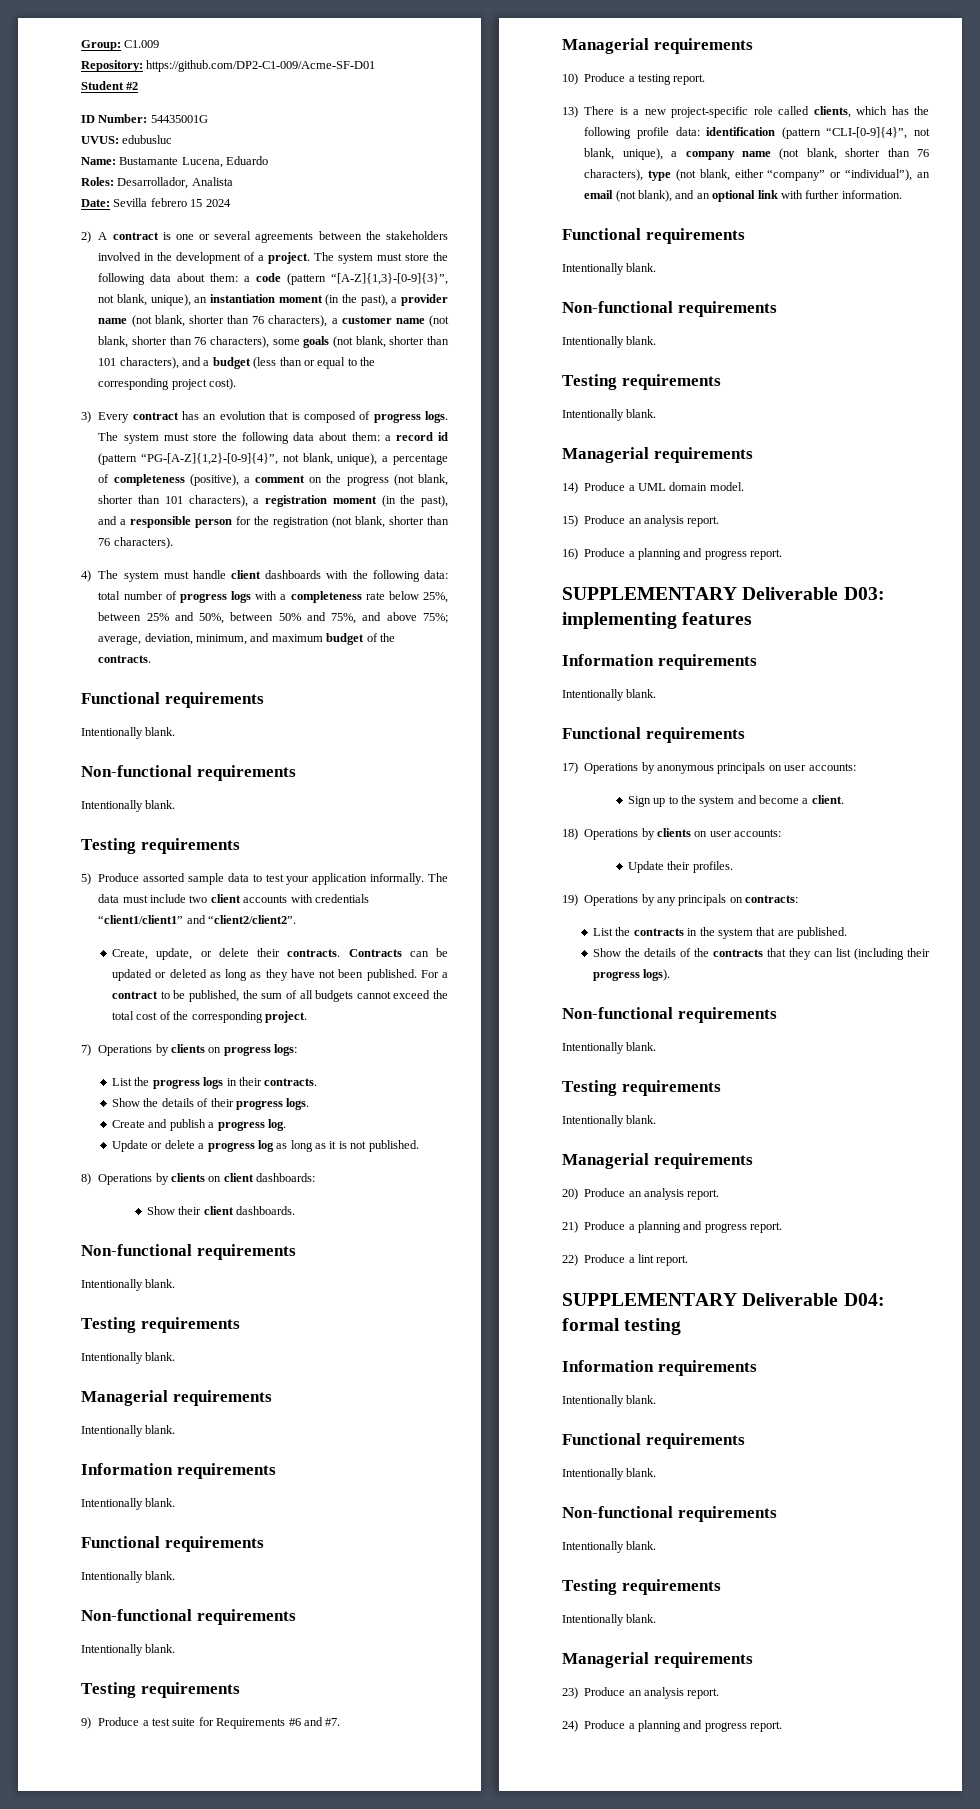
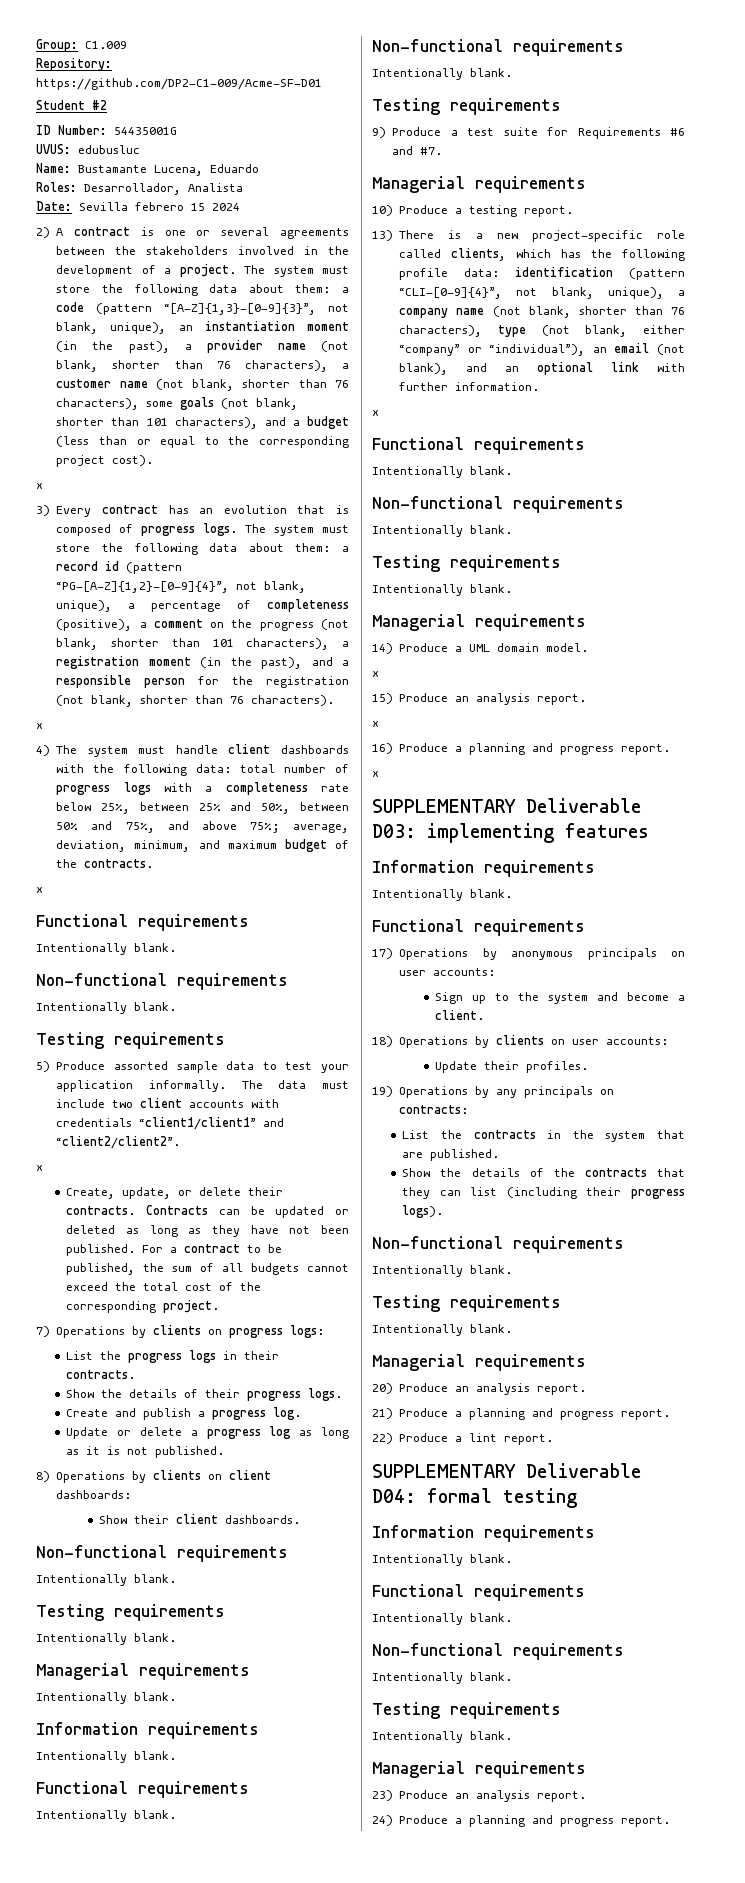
  The system must store the following data about them: a code (pattern “[A-Z]{1,3}-[0-9]{3}”, not blank, unique), an instantiation moment (in the past), a provider name (not blank, shorter than 76 characters), a customer name (not blank, shorter than 76 characters), some goals (not blank, shorter than 101 characters), and a budget (less than or equal to the corresponding project cost).
+ x
  The system must store the following data about them: a record id (pattern “PG-[A-Z]{1,2}-[0-9]{4}”, not blank, unique), a percentage of completeness (positive), a comment on the progress (not blank, shorter than 101 characters), a registration moment (in the past), and a responsible person for the registration (not blank, shorter than 76 characters).
+ x
  4) The system must handle client dashboards with the following data: total number of progress logs with a completeness rate below 25%, between 25% and 50%, between 50% and 75%, and above 75%; average, deviation, minimum, and maximum budget of the contracts.
+ x
  The data must include two client accounts with credentials “client1/client1” and “client2/client2”.
+ x
  13) There is a new project-specific role called clients, which has the following profile data: identification (pattern “CLI-[0-9]{4}”, not blank, unique), a company name (not blank, shorter than 76 characters), type (not blank, either “company” or “individual”), an email (not blank), and an optional link with further information.
+ x
  14) Produce a UML domain model.
+ x
  15) Produce an analysis report.
+ x
  16) Produce a planning and progress report.
+ x

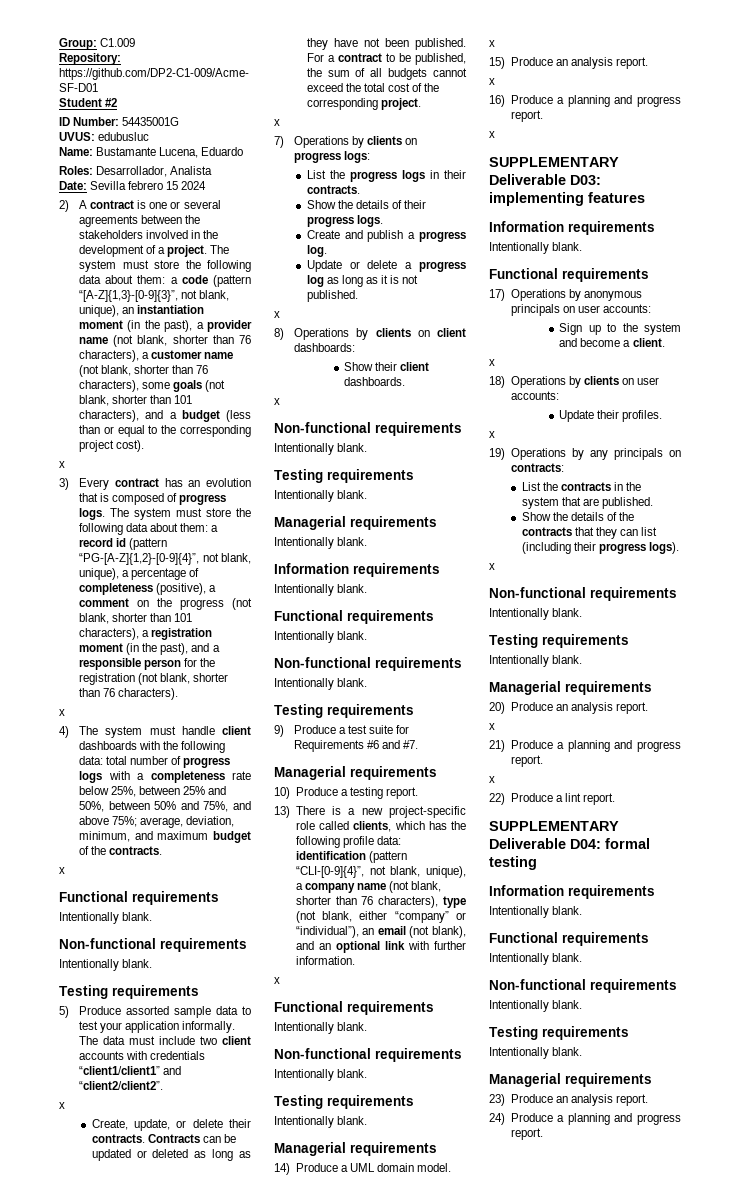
  For a contract to be published, the sum of all budgets cannot exceed the total cost of the corresponding project.
+ x
  Update or delete a progress log as long as it is not published.
+ x
  Show their client dashboards.
+ x
  Sign up to the system and become a client.
+ x
  Update their profiles.
+ x
  Show the details of the contracts that they can list (including their progress logs).
+ x
  20) Produce an analysis report.
+ x
  21) Produce a planning and progress report.
+ x

